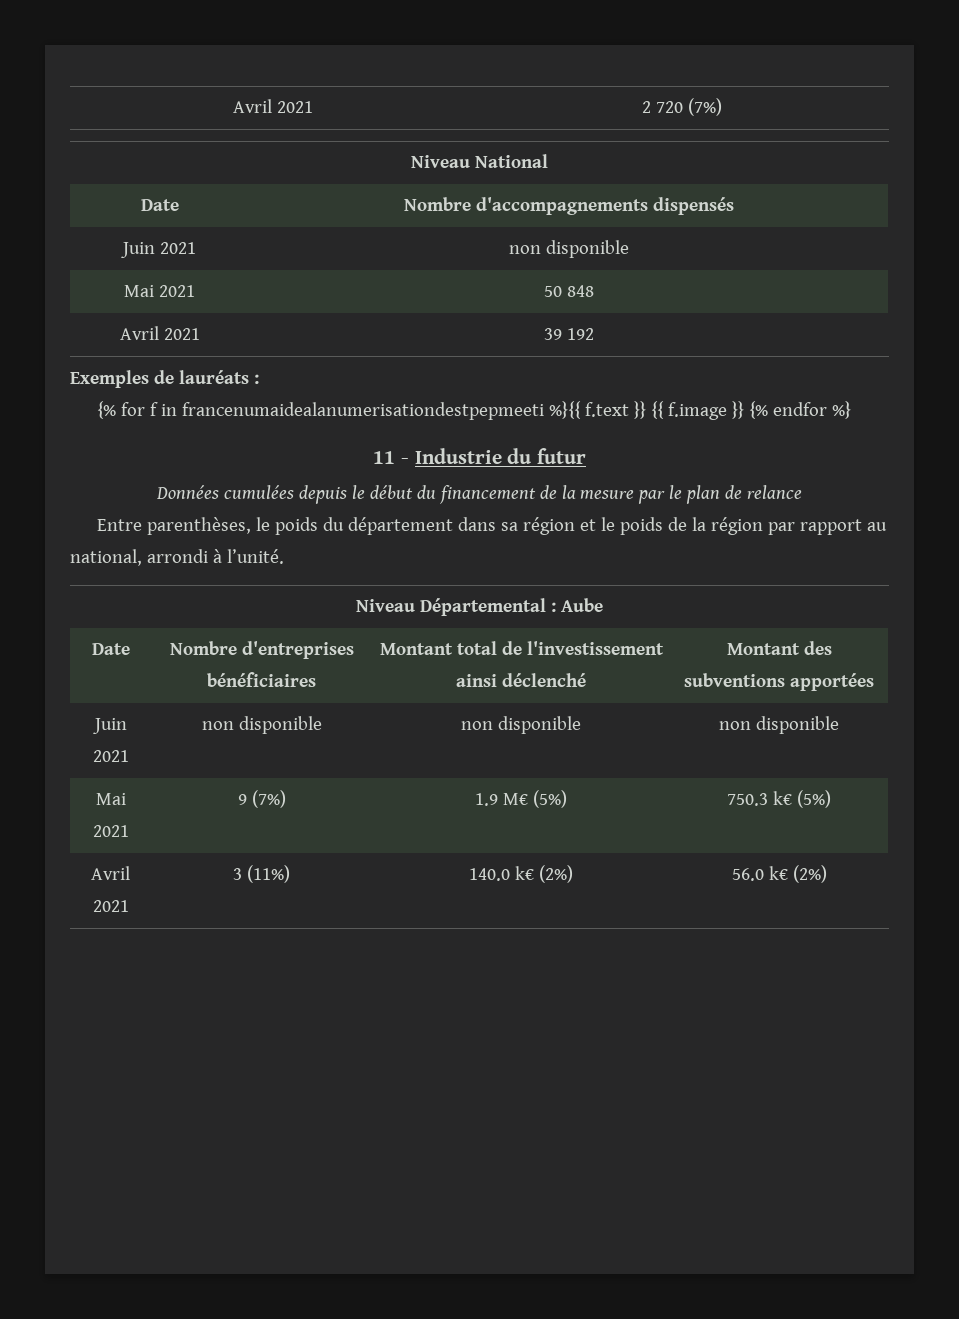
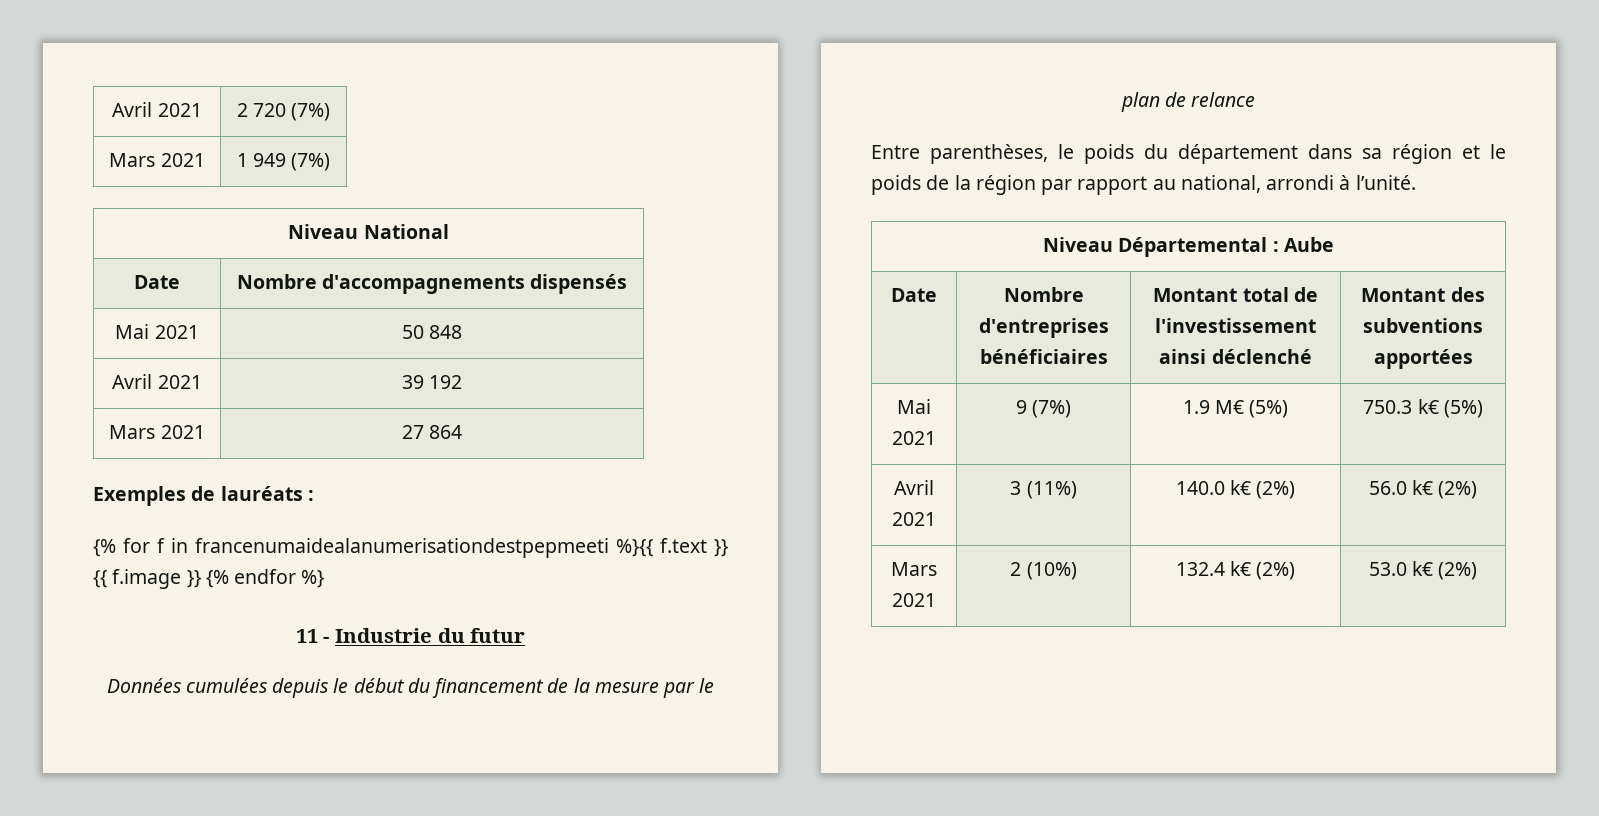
+ Mars 2021 | 1 949 (7%)
  Date | Nombre d'accompagnements dispensés
- Juin 2021 | non disponible
+ Mars 2021 | 27 864
- Juin 2021 | non disponible | non disponible | non disponible
+ Mars 2021 | 2 (10%) | 132.4 k€ (2%) | 53.0 k€ (2%)

